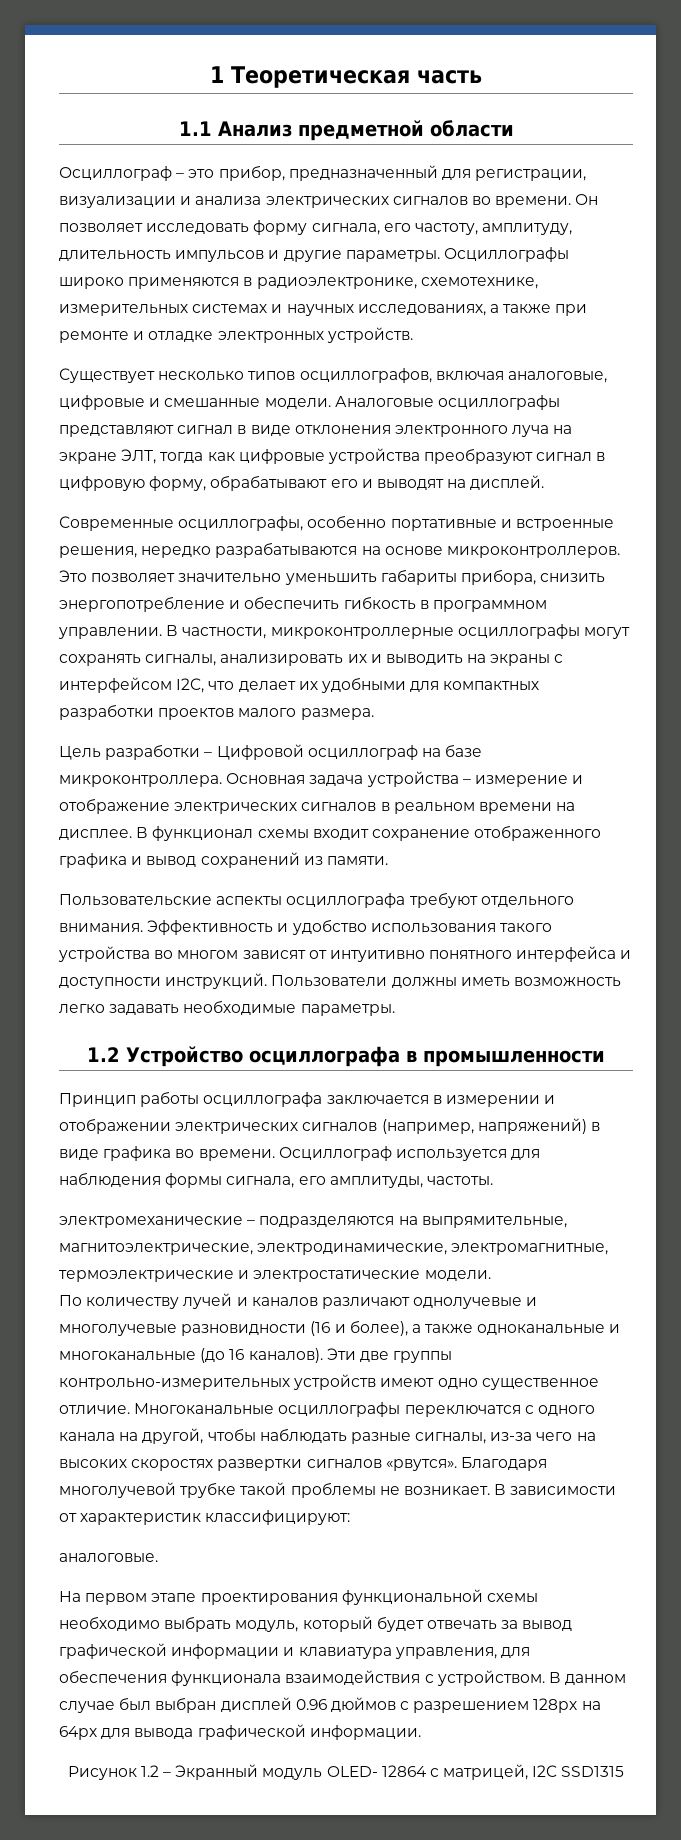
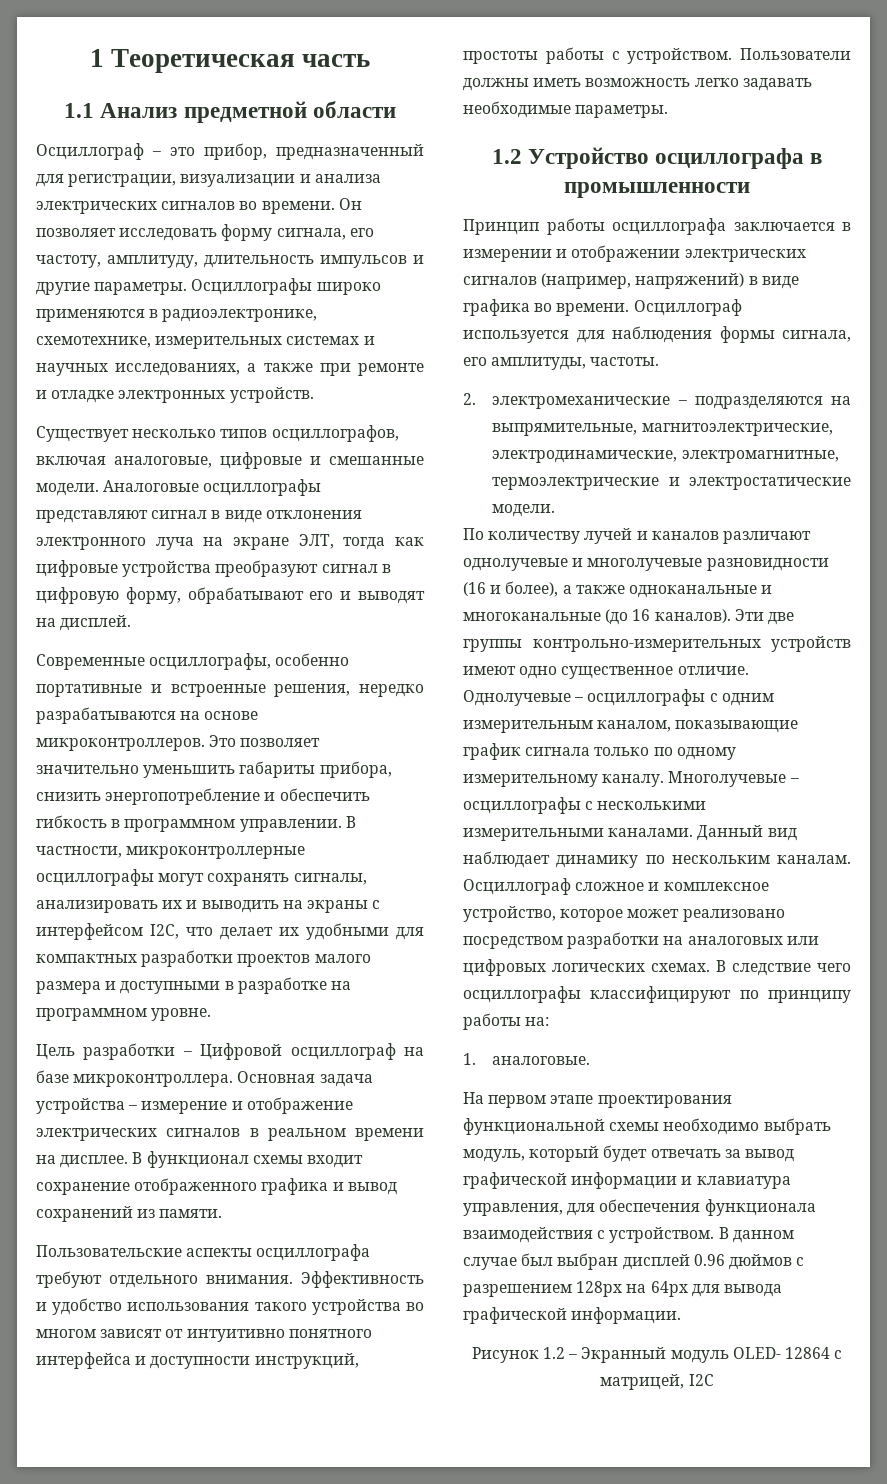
- В частности, микроконтроллерные осциллографы могут сохранять сигналы, анализировать их и выводить на экраны с интерфейсом I2C, что делает их удобными для компактных разработки проектов малого размера.
+ В частности, микроконтроллерные осциллографы могут сохранять сигналы, анализировать их и выводить на экраны с интерфейсом I2C, что делает их удобными для компактных разработки проектов малого размера и доступными в разработке на программном уровне.
- Эффективность и удобство использования такого устройства во многом зависят от интуитивно понятного интерфейса и доступности инструкций.
+ Эффективность и удобство использования такого устройства во многом зависят от интуитивно понятного интерфейса и доступности инструкций, простоты работы с устройством.
- электромеханические – подразделяются на выпрямительные, магнитоэлектрические, электродинамические, электромагнитные, термоэлектрические и электростатические модели.
+ 2. электромеханические – подразделяются на выпрямительные, магнитоэлектрические, электродинамические, электромагнитные, термоэлектрические и электростатические модели.
- Многоканальные осциллографы переключатся с одного канала на другой, чтобы наблюдать разные сигналы, из-за чего на высоких скоростях развертки сигналов «рвутся». Благодаря многолучевой трубке такой проблемы не возникает. В зависимости от характеристик классифицируют:
- аналоговые.
+ Однолучевые – осциллографы с одним измерительным каналом, показывающие график сигнала только по одному измерительному каналу. Многолучевые – осциллографы с несколькими измерительными каналами. Данный вид наблюдает динамику по нескольким каналам. Осциллограф сложное и комплексное устройство, которое может реализовано посредством разработки на аналоговых или цифровых логических схемах. В следствие чего осциллографы классифицируют по принципу работы на:
+ 1. аналоговые.
- Рисунок 1.2 – Экранный модуль OLED- 12864 с матрицей, I2C SSD1315
+ Рисунок 1.2 – Экранный модуль OLED- 12864 с матрицей, I2C

